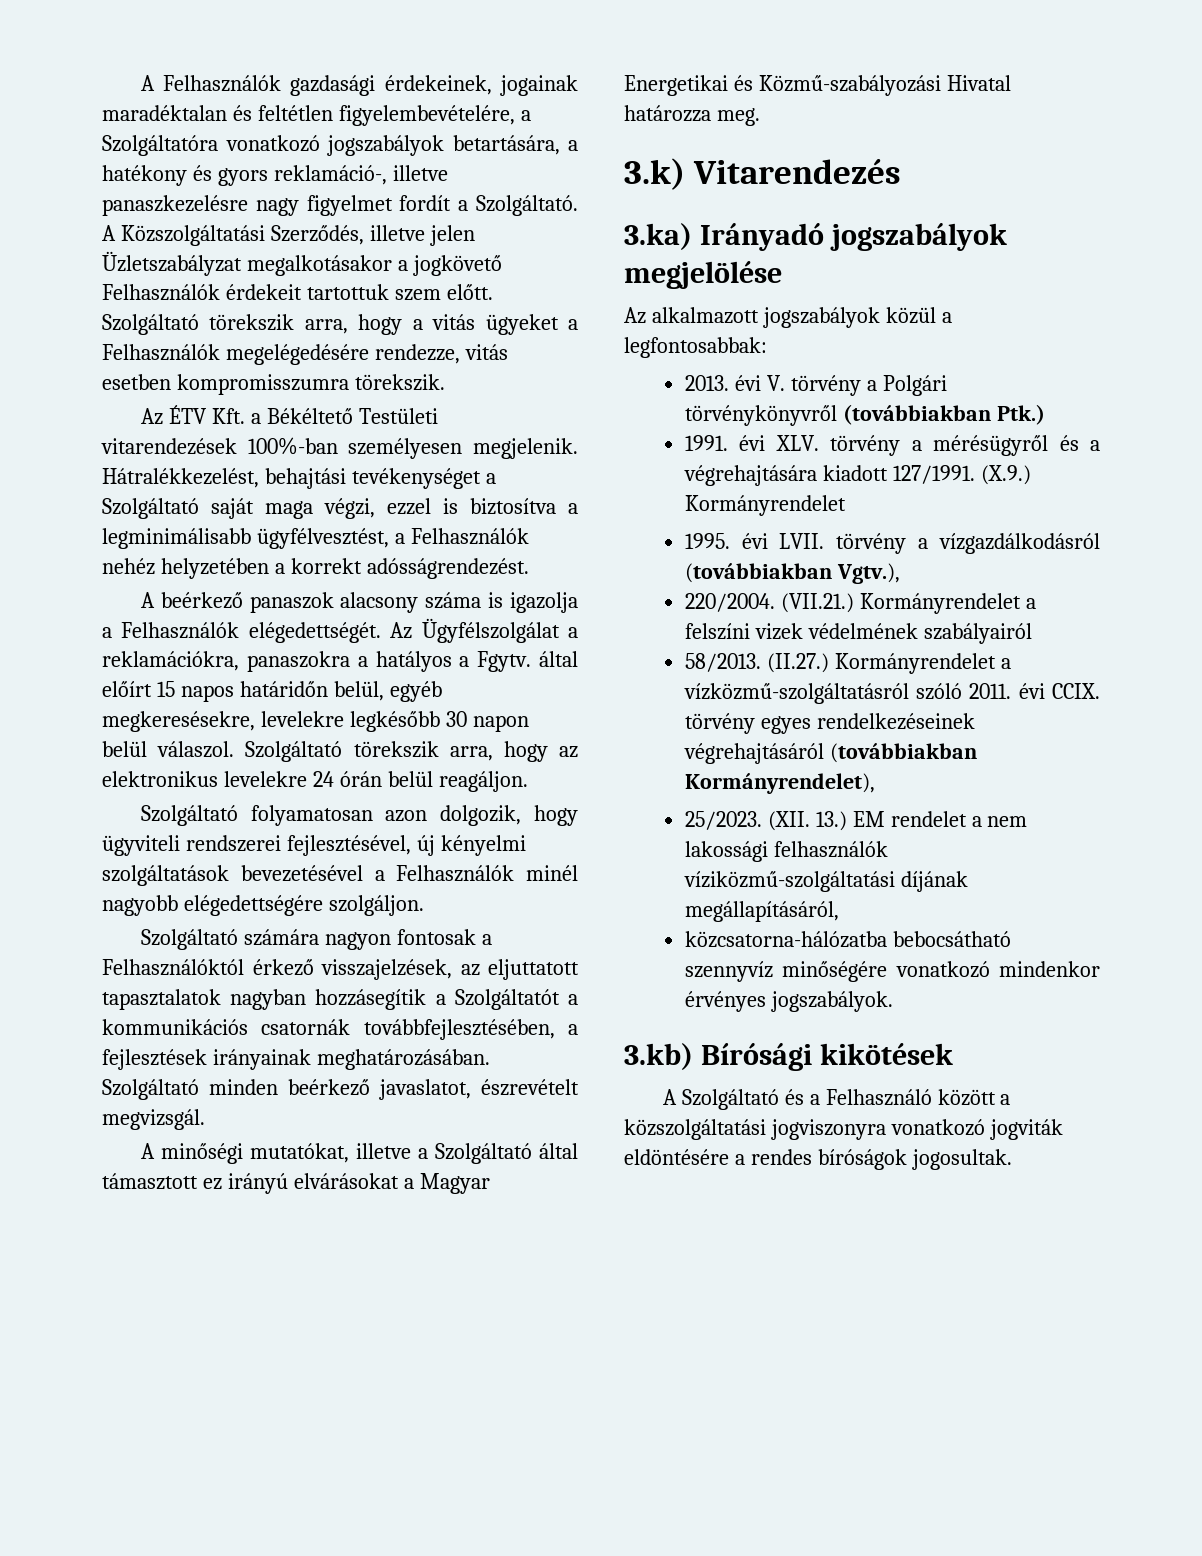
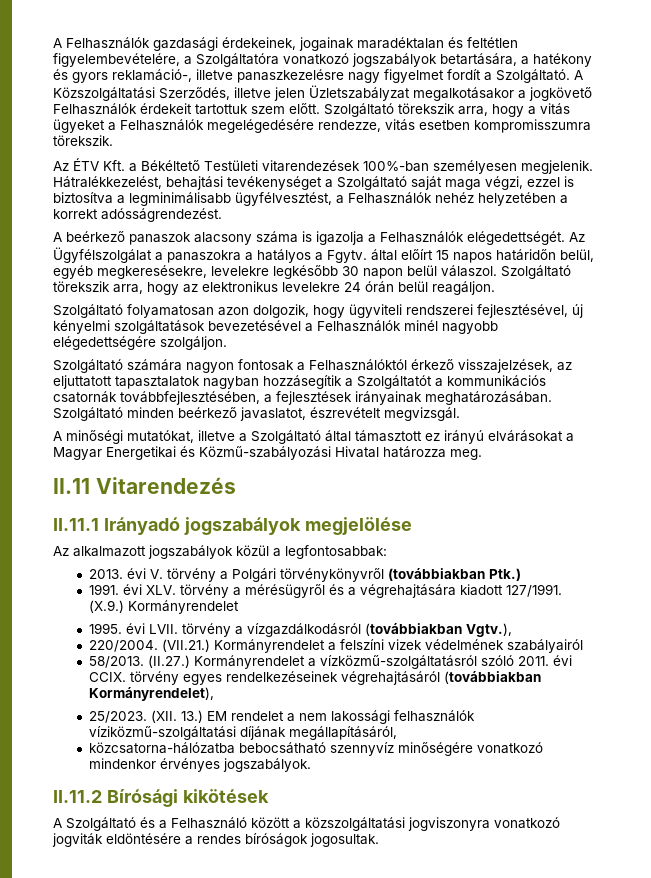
- Az Ügyfélszolgálat a reklamációkra, panaszokra a hatályos a Fgytv. által előírt 15 napos határidőn belül, egyéb megkeresésekre, levelekre legkésőbb 30 napon belül válaszol.
+ Az Ügyfélszolgálat a panaszokra a hatályos a Fgytv. által előírt 15 napos határidőn belül, egyéb megkeresésekre, levelekre legkésőbb 30 napon belül válaszol.
- 3.k) Vitarendezés
+ II.11 Vitarendezés
- 3.ka) Irányadó jogszabályok megjelölése
+ II.11.1 Irányadó jogszabályok megjelölése
- 3.kb) Bírósági kikötések
+ II.11.2 Bírósági kikötések

